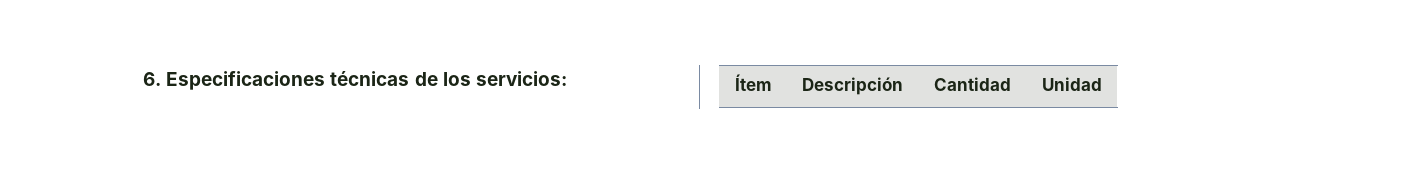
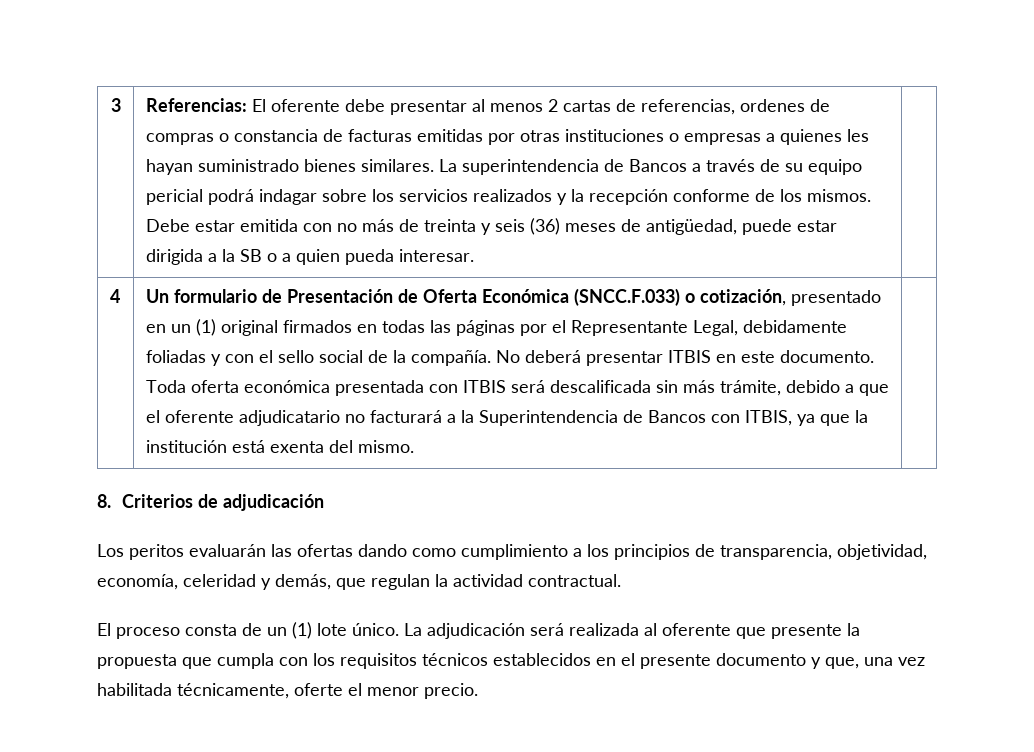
- 6. Especificaciones técnicas de los servicios:
- Ítem | Descripción | Cantidad | Unidad
+ 3 | Referencias: El oferente debe presentar al menos 2 cartas de referencias, ordenes de compras o constancia de facturas emitidas por otras instituciones o empresas a quienes les hayan suministrado bienes similares. La superintendencia de Bancos a través de su equipo pericial podrá indagar sobre los servicios realizados y la recepción conforme de los mismos. Debe estar emitida con no más de treinta y seis (36) meses de antigüedad, puede estar dirigida a la SB o a quien pueda interesar. |
+ 4 | Un formulario de Presentación de Oferta Económica (SNCC.F.033) o cotización, presentado en un (1) original firmados en todas las páginas por el Representante Legal, debidamente foliadas y con el sello social de la compañía. No deberá presentar ITBIS en este documento. Toda oferta económica presentada con ITBIS será descalificada sin más trámite, debido a que el oferente adjudicatario no facturará a la Superintendencia de Bancos con ITBIS, ya que la institución está exenta del mismo. |
+ 8. Criterios de adjudicación
+ Los peritos evaluarán las ofertas dando como cumplimiento a los principios de transparencia, objetividad, economía, celeridad y demás, que regulan la actividad contractual.
+ El proceso consta de un (1) lote único. La adjudicación será realizada al oferente que presente la propuesta que cumpla con los requisitos técnicos establecidos en el presente documento y que, una vez habilitada técnicamente, oferte el menor precio.

